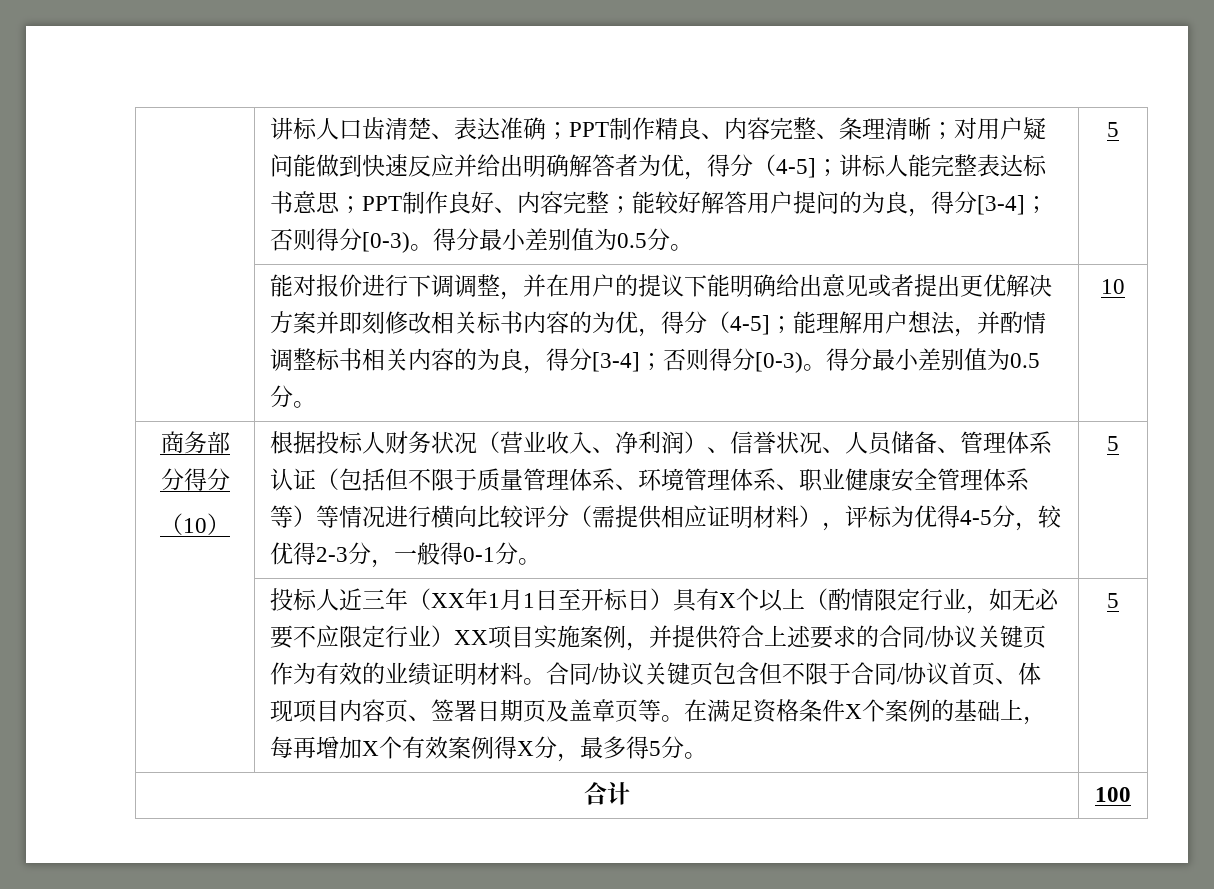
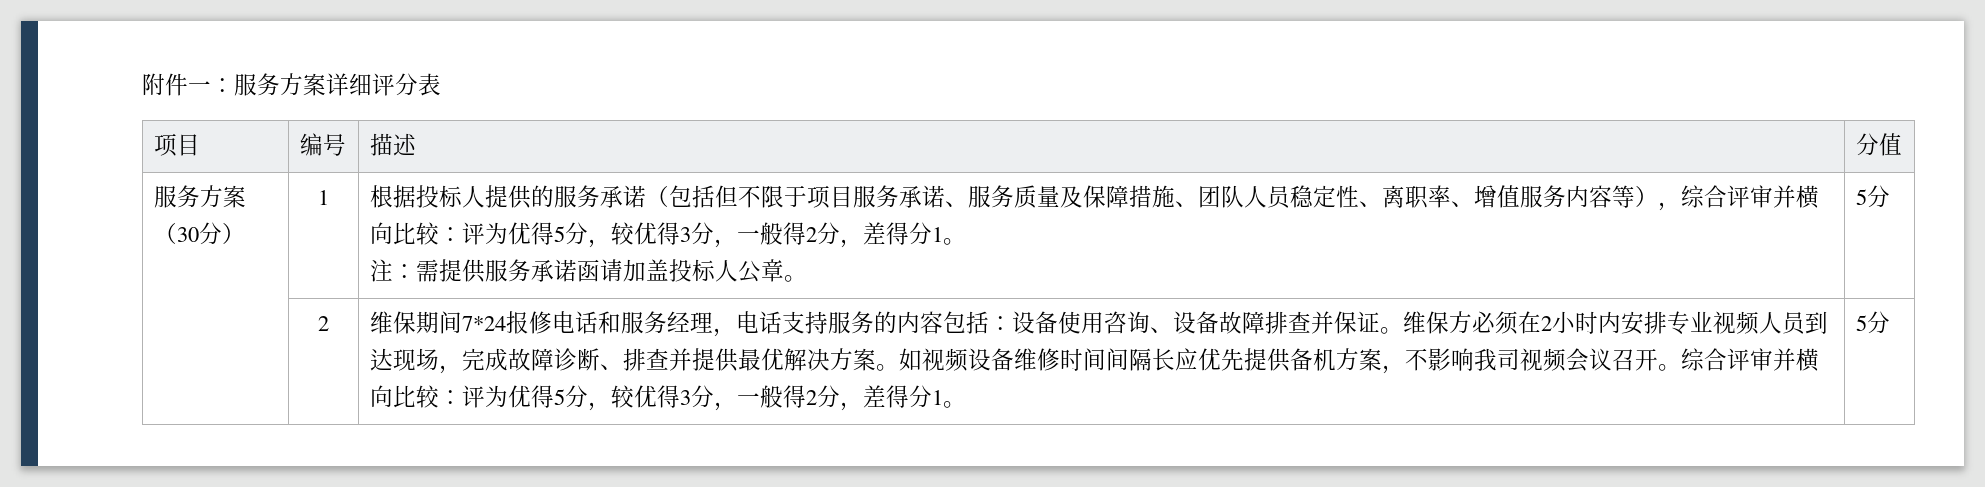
- 讲标人口齿清楚、表达准确；PPT制作精良、内容完整、条理清晰；对用户疑问能做到快速反应并给出明确解答者为优，得分（4-5]；讲标人能完整表达标书意思；PPT制作良好、内容完整；能较好解答用户提问的为良，得分[3-4]；否则得分[0-3)。得分最小差别值为0.5分。 | 5
- | 能对报价进行下调调整，并在用户的提议下能明确给出意见或者提出更优解决方案并即刻修改相关标书内容的为优，得分（4-5]；能理解用户想法，并酌情调整标书相关内容的为良，得分[3-4]；否则得分[0-3)。得分最小差别值为0.5分。 | 10
- 商务部分得分
- （10） | 根据投标人财务状况（营业收入、净利润）、信誉状况、人员储备、管理体系认证（包括但不限于质量管理体系、环境管理体系、职业健康安全管理体系等）等情况进行横向比较评分（需提供相应证明材料），评标为优得4-5分，较优得2-3分，一般得0-1分。 | 5
- | 投标人近三年（XX年1月1日至开标日）具有X个以上（酌情限定行业，如无必要不应限定行业）XX项目实施案例，并提供符合上述要求的合同/协议关键页作为有效的业绩证明材料。合同/协议关键页包含但不限于合同/协议首页、体现项目内容页、签署日期页及盖章页等。在满足资格条件X个案例的基础上，每再增加X个有效案例得X分，最多得5分。 | 5
- 合计 | 100
+ 附件一：服务方案详细评分表
+ 项目 | 编号 | 描述 | 分值
+ 服务方案（30分） | 1 | 根据投标人提供的服务承诺（包括但不限于项目服务承诺、服务质量及保障措施、团队人员稳定性、离职率、增值服务内容等），综合评审并横向比较：评为优得5分，较优得3分，一般得2分，差得分1。
+ 注：需提供服务承诺函请加盖投标人公章。 | 5分
+ | 2 | 维保期间7*24报修电话和服务经理，电话支持服务的内容包括：设备使用咨询、设备故障排查并保证。维保方必须在2小时内安排专业视频人员到达现场，完成故障诊断、排查并提供最优解决方案。如视频设备维修时间间隔长应优先提供备机方案，不影响我司视频会议召开。综合评审并横向比较：评为优得5分，较优得3分，一般得2分，差得分1。 | 5分

